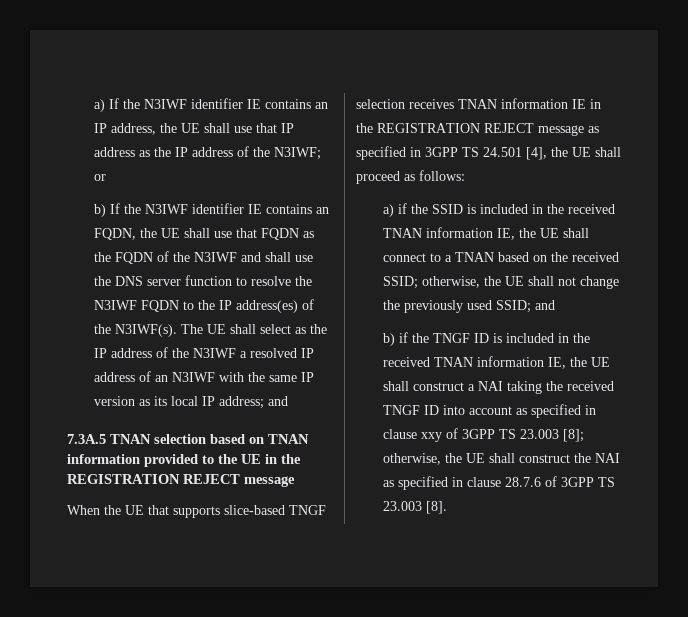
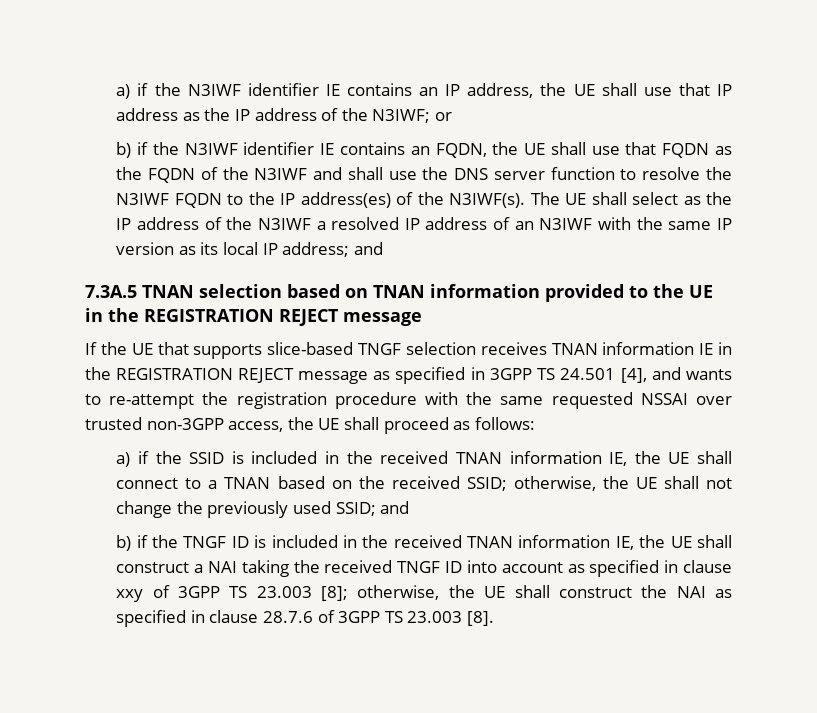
- a) If the N3IWF identifier IE contains an IP address, the UE shall use that IP address as the IP address of the N3IWF; or
+ a) if the N3IWF identifier IE contains an IP address, the UE shall use that IP address as the IP address of the N3IWF; or
- b) If the N3IWF identifier IE contains an FQDN, the UE shall use that FQDN as the FQDN of the N3IWF and shall use the DNS server function to resolve the N3IWF FQDN to the IP address(es) of the N3IWF(s).
+ b) if the N3IWF identifier IE contains an FQDN, the UE shall use that FQDN as the FQDN of the N3IWF and shall use the DNS server function to resolve the N3IWF FQDN to the IP address(es) of the N3IWF(s).
- When the UE that supports slice-based TNGF selection receives TNAN information IE in the REGISTRATION REJECT message as specified in 3GPP TS 24.501 [4], the UE shall proceed as follows:
+ If the UE that supports slice-based TNGF selection receives TNAN information IE in the REGISTRATION REJECT message as specified in 3GPP TS 24.501 [4], and wants to re-attempt the registration procedure with the same requested NSSAI over trusted non-3GPP access, the UE shall proceed as follows:

